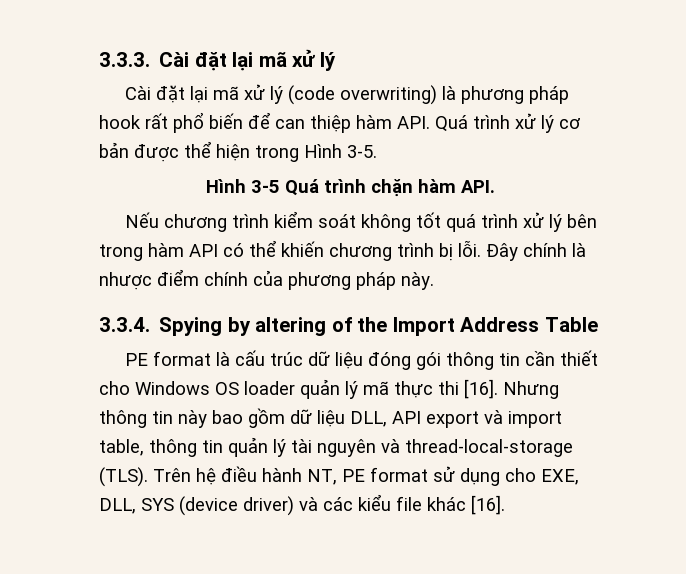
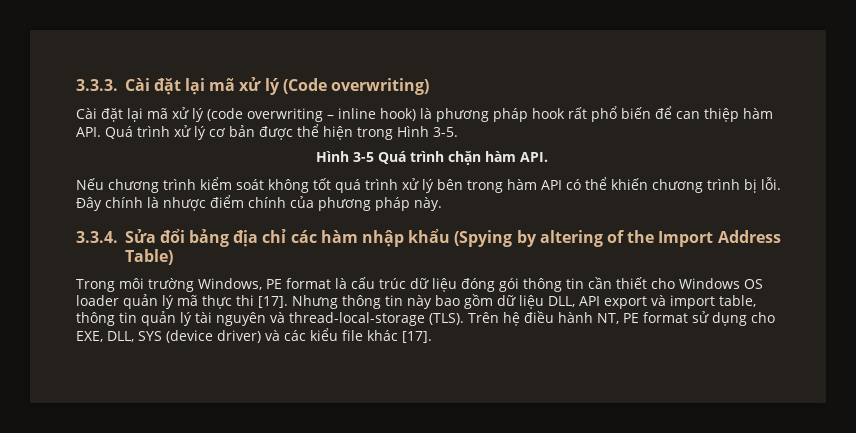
- 3.3.3. Cài đặt lại mã xử lý
+ 3.3.3. Cài đặt lại mã xử lý (Code overwriting)
- Cài đặt lại mã xử lý (code overwriting) là phương pháp hook rất phổ biến để can thiệp hàm API. Quá trình xử lý cơ bản được thể hiện trong Hình 3-5.
+ Cài đặt lại mã xử lý (code overwriting – inline hook) là phương pháp hook rất phổ biến để can thiệp hàm API. Quá trình xử lý cơ bản được thể hiện trong Hình 3-5.
- 3.3.4. Spying by altering of the Import Address Table
- PE format là cấu trúc dữ liệu đóng gói thông tin cần thiết cho Windows OS loader quản lý mã thực thi [16].
+ 3.3.4. Sửa đổi bảng địa chỉ các hàm nhập khẩu (Spying by altering of the Import Address Table)
+ Trong môi trường Windows, PE format là cấu trúc dữ liệu đóng gói thông tin cần thiết cho Windows OS loader quản lý mã thực thi [17].
- Trên hệ điều hành NT, PE format sử dụng cho EXE, DLL, SYS (device driver) và các kiểu file khác [16].
+ Trên hệ điều hành NT, PE format sử dụng cho EXE, DLL, SYS (device driver) và các kiểu file khác [17].

